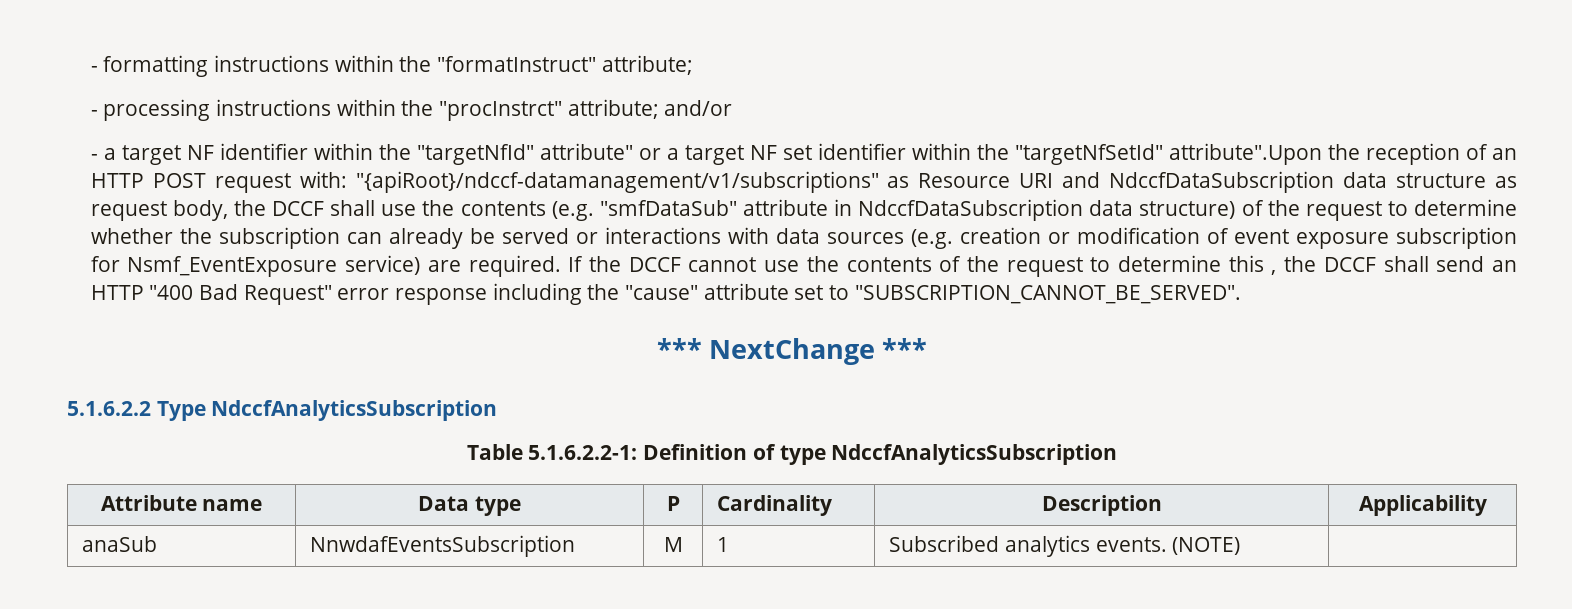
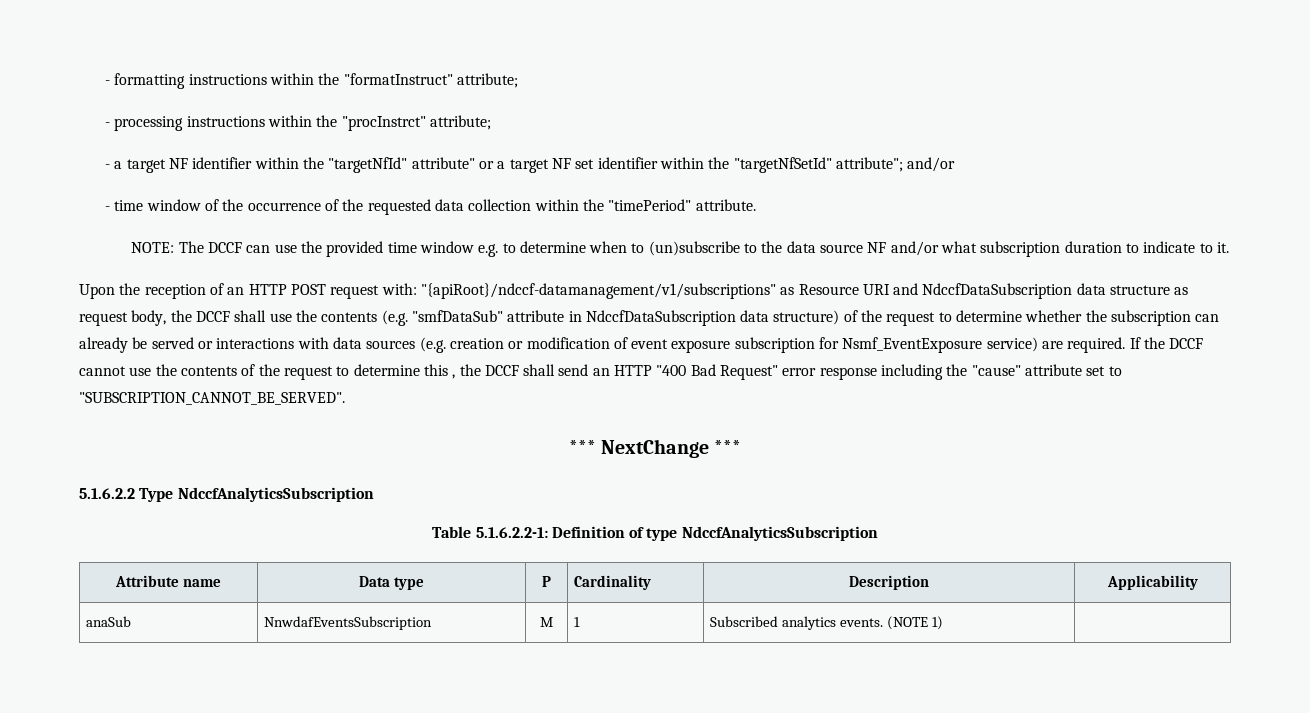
- - processing instructions within the "procInstrct" attribute; and/or
+ - processing instructions within the "procInstrct" attribute;
- - a target NF identifier within the "targetNfId" attribute" or a target NF set identifier within the "targetNfSetId" attribute".Upon the reception of an HTTP POST request with:
+ - a target NF identifier within the "targetNfId" attribute" or a target NF set identifier within the "targetNfSetId" attribute"; and/or
+ - time window of the occurrence of the requested data collection within the "timePeriod" attribute.
+ NOTE: The DCCF can use the provided time window e.g. to determine when to (un)subscribe to the data source NF and/or what subscription duration to indicate to it.
+ Upon the reception of an HTTP POST request with:
- anaSub | NnwdafEventsSubscription | M | 1 | Subscribed analytics events. (NOTE) |
+ anaSub | NnwdafEventsSubscription | M | 1 | Subscribed analytics events. (NOTE 1) |

